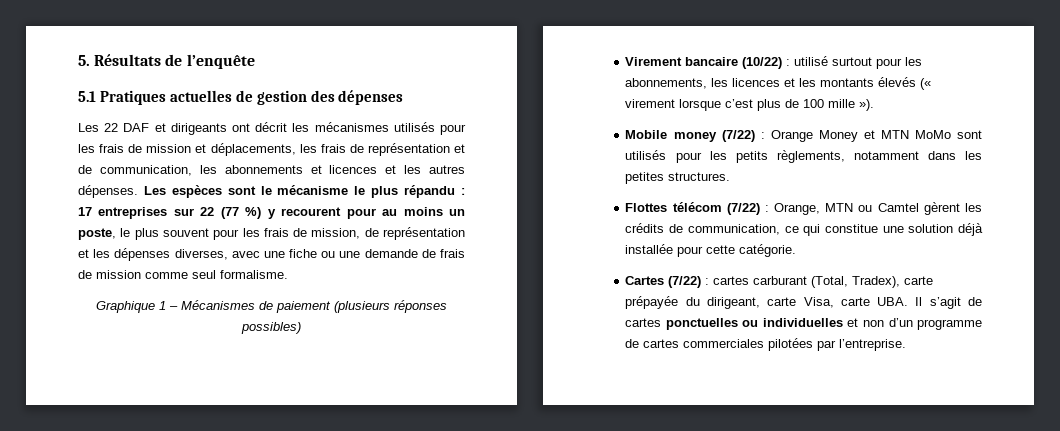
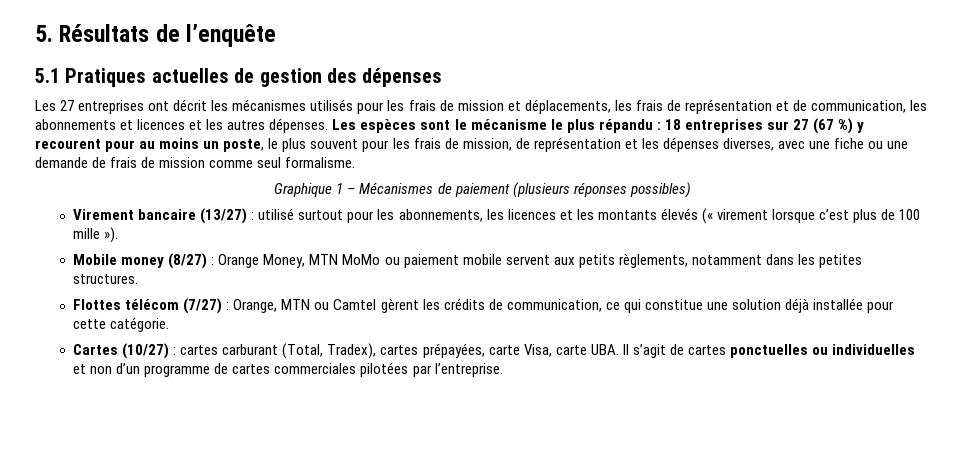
- Les 22 DAF et dirigeants ont décrit les mécanismes utilisés pour les frais de mission et déplacements, les frais de représentation et de communication, les abonnements et licences et les autres dépenses.
+ Les 27 entreprises ont décrit les mécanismes utilisés pour les frais de mission et déplacements, les frais de représentation et de communication, les abonnements et licences et les autres dépenses.
- Les espèces sont le mécanisme le plus répandu : 17 entreprises sur 22 (77 %) y recourent pour au moins un poste, le plus souvent pour les frais de mission, de représentation et les dépenses diverses, avec une fiche ou une demande de frais de mission comme seul formalisme.
+ Les espèces sont le mécanisme le plus répandu : 18 entreprises sur 27 (67 %) y recourent pour au moins un poste, le plus souvent pour les frais de mission, de représentation et les dépenses diverses, avec une fiche ou une demande de frais de mission comme seul formalisme.
- Virement bancaire (10/22) : utilisé surtout pour les abonnements, les licences et les montants élevés (« virement lorsque c’est plus de 100 mille »).
+ Virement bancaire (13/27) : utilisé surtout pour les abonnements, les licences et les montants élevés (« virement lorsque c’est plus de 100 mille »).
- Mobile money (7/22) : Orange Money et MTN MoMo sont utilisés pour les petits règlements, notamment dans les petites structures.
+ Mobile money (8/27) : Orange Money, MTN MoMo ou paiement mobile servent aux petits règlements, notamment dans les petites structures.
- Flottes télécom (7/22) : Orange, MTN ou Camtel gèrent les crédits de communication, ce qui constitue une solution déjà installée pour cette catégorie.
+ Flottes télécom (7/27) : Orange, MTN ou Camtel gèrent les crédits de communication, ce qui constitue une solution déjà installée pour cette catégorie.
- Cartes (7/22) : cartes carburant (Total, Tradex), carte prépayée du dirigeant, carte Visa, carte UBA. Il s’agit de cartes ponctuelles ou individuelles et non d’un programme de cartes commerciales pilotées par l’entreprise.
+ Cartes (10/27) : cartes carburant (Total, Tradex), cartes prépayées, carte Visa, carte UBA. Il s’agit de cartes ponctuelles ou individuelles et non d’un programme de cartes commerciales pilotées par l’entreprise.

